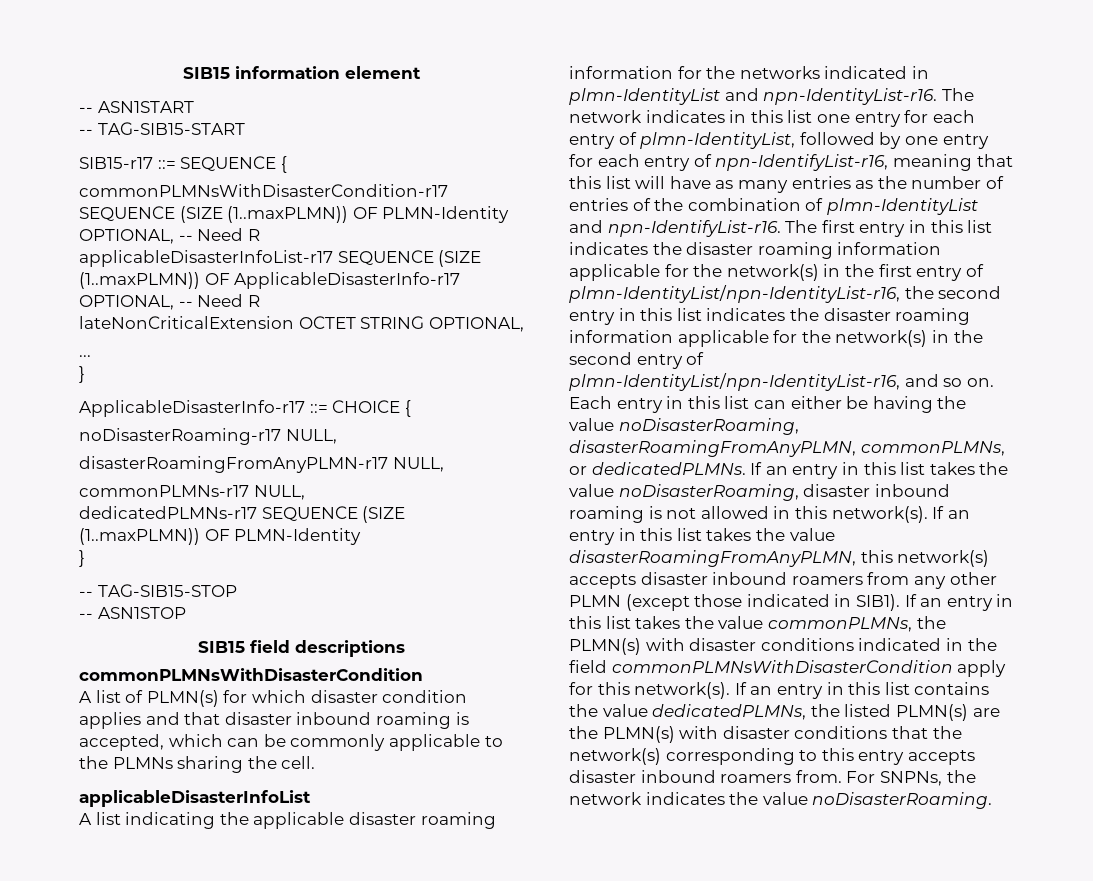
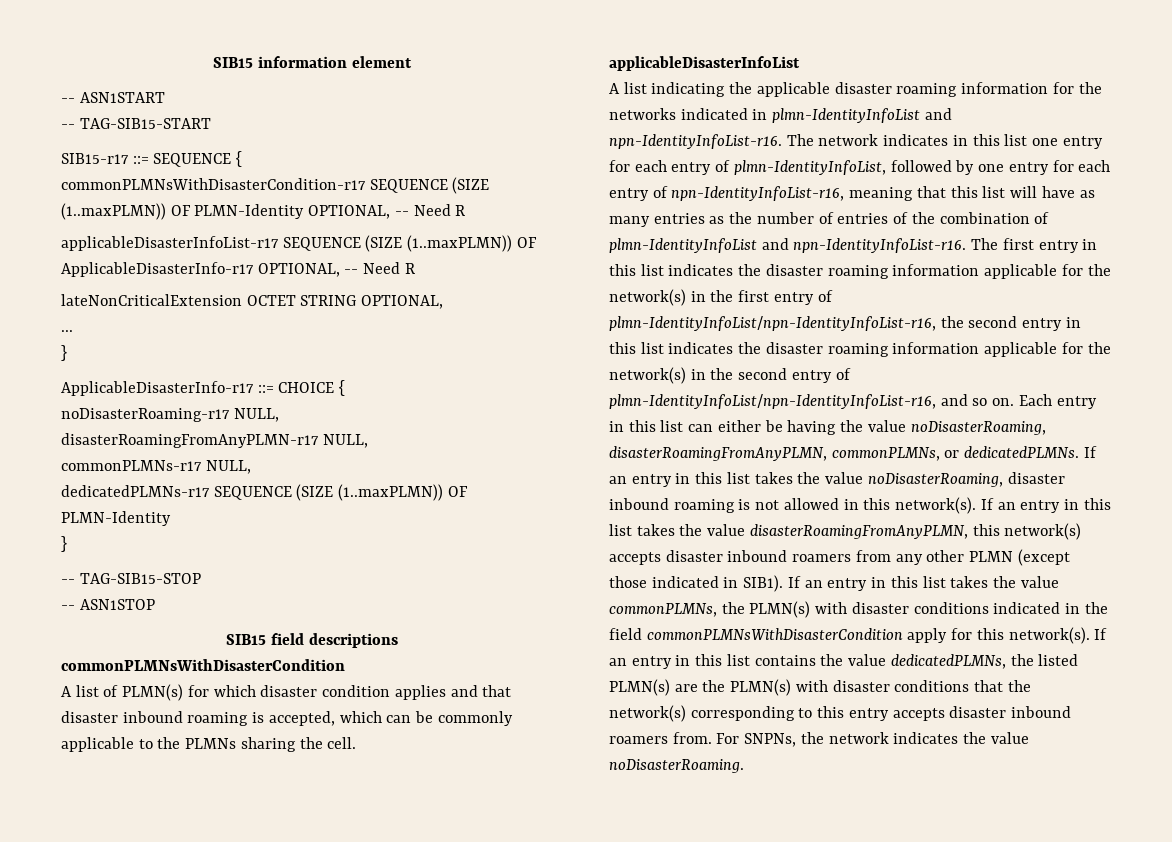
- A list indicating the applicable disaster roaming information for the networks indicated in plmn-IdentityList and npn-IdentityList-r16.
+ A list indicating the applicable disaster roaming information for the networks indicated in plmn-IdentityInfoList and npn-IdentityInfoList-r16.
- The network indicates in this list one entry for each entry of plmn-IdentityList, followed by one entry for each entry of npn-IdentifyList-r16, meaning that this list will have as many entries as the number of entries of the combination of plmn-IdentityList and npn-IdentifyList-r16.
+ The network indicates in this list one entry for each entry of plmn-IdentityInfoList, followed by one entry for each entry of npn-IdentityInfoList-r16, meaning that this list will have as many entries as the number of entries of the combination of plmn-IdentityInfoList and npn-IdentityInfoList-r16.
- The first entry in this list indicates the disaster roaming information applicable for the network(s) in the first entry of plmn-IdentityList/npn-IdentityList-r16, the second entry in this list indicates the disaster roaming information applicable for the network(s) in the second entry of plmn-IdentityList/npn-IdentityList-r16, and so on.
+ The first entry in this list indicates the disaster roaming information applicable for the network(s) in the first entry of plmn-IdentityInfoList/npn-IdentityInfoList-r16, the second entry in this list indicates the disaster roaming information applicable for the network(s) in the second entry of plmn-IdentityInfoList/npn-IdentityInfoList-r16, and so on.

